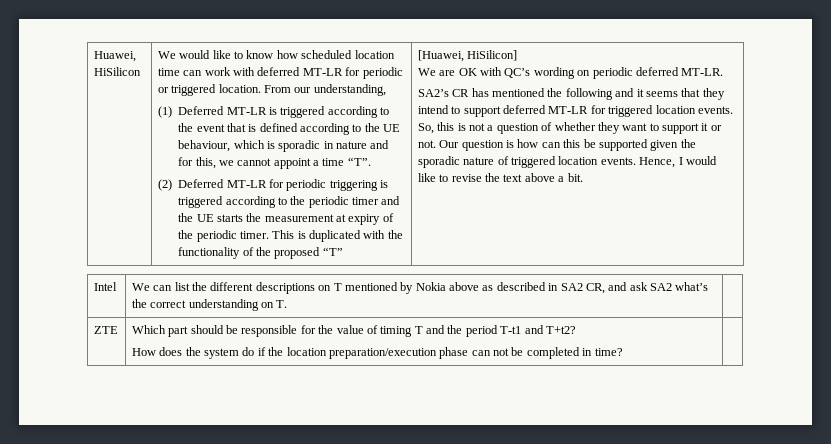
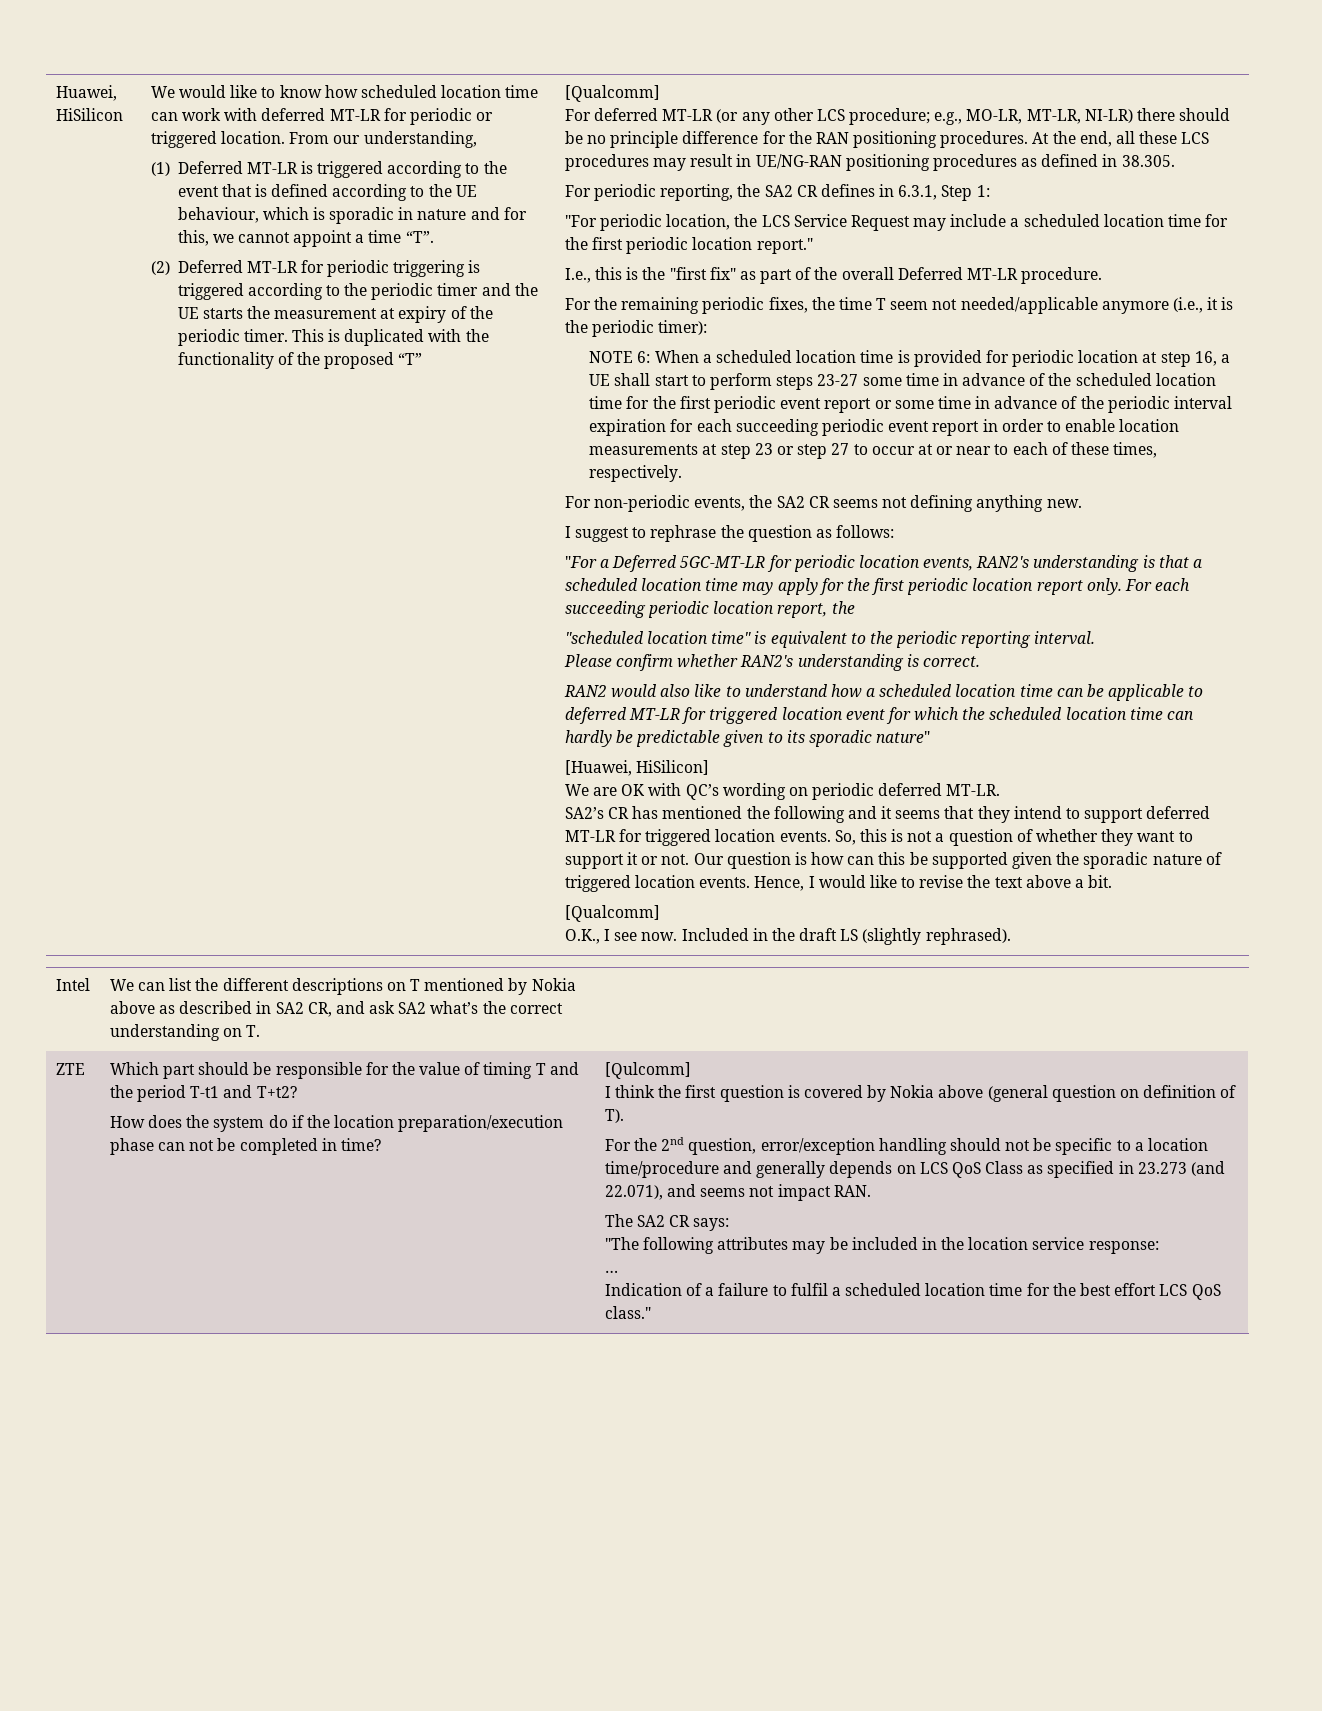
- This is duplicated with the functionality of the proposed “T”
+ This is duplicated with the functionality of the proposed “T” | [Qualcomm]
+ For deferred MT-LR (or any other LCS procedure; e.g., MO-LR, MT-LR, NI-LR) there should be no principle difference for the RAN positioning procedures. At the end, all these LCS procedures may result in UE/NG-RAN positioning procedures as defined in 38.305.
+ For periodic reporting, the SA2 CR defines in 6.3.1, Step 1:
+ "For periodic location, the LCS Service Request may include a scheduled location time for the first periodic location report."
+ I.e., this is the "first fix" as part of the overall Deferred MT-LR procedure.
+ For the remaining periodic fixes, the time T seem not needed/applicable anymore (i.e., it is the periodic timer):
+ NOTE 6: When a scheduled location time is provided for periodic location at step 16, a UE shall start to perform steps 23-27 some time in advance of the scheduled location time for the first periodic event report or some time in advance of the periodic interval expiration for each succeeding periodic event report in order to enable location measurements at step 23 or step 27 to occur at or near to each of these times, respectively.
+ For non-periodic events, the SA2 CR seems not defining anything new.
+ I suggest to rephrase the question as follows:
+ "For a Deferred 5GC-MT-LR for periodic location events, RAN2's understanding is that a scheduled location time may apply for the first periodic location report only. For each succeeding periodic location report, the
+ "scheduled location time" is equivalent to the periodic reporting interval.
+ Please confirm whether RAN2's understanding is correct.
+ RAN2 would also like to understand how a scheduled location time can be applicable to deferred MT-LR for triggered location event for which the scheduled location time can hardly be predictable given to its sporadic nature"
  Hence, I would like to revise the text above a bit.
+ [Qualcomm]
+ O.K., I see now. Included in the draft LS (slightly rephrased).
+ [Qulcomm]
+ I think the first question is covered by Nokia above (general question on definition of T).
+ For the 2nd question, error/exception handling should not be specific to a location time/procedure and generally depends on LCS QoS Class as specified in 23.273 (and 22.071), and seems not impact RAN.
+ The SA2 CR says:
+ "The following attributes may be included in the location service response:
+ …
+ Indication of a failure to fulfil a scheduled location time for the best effort LCS QoS class."

